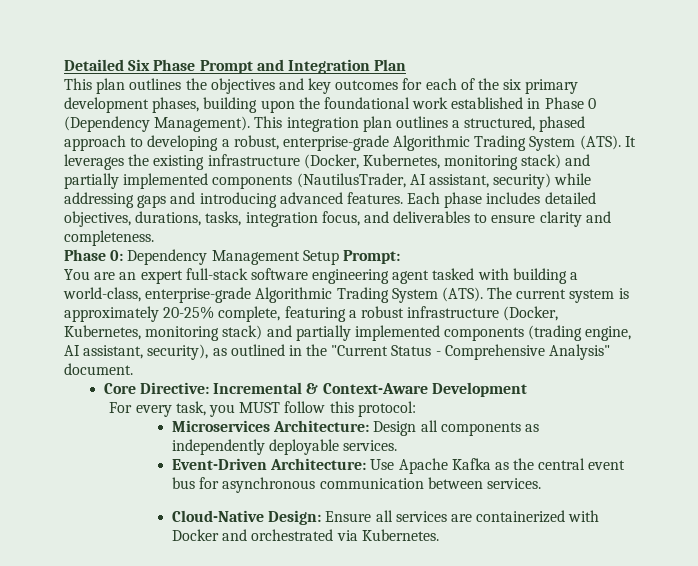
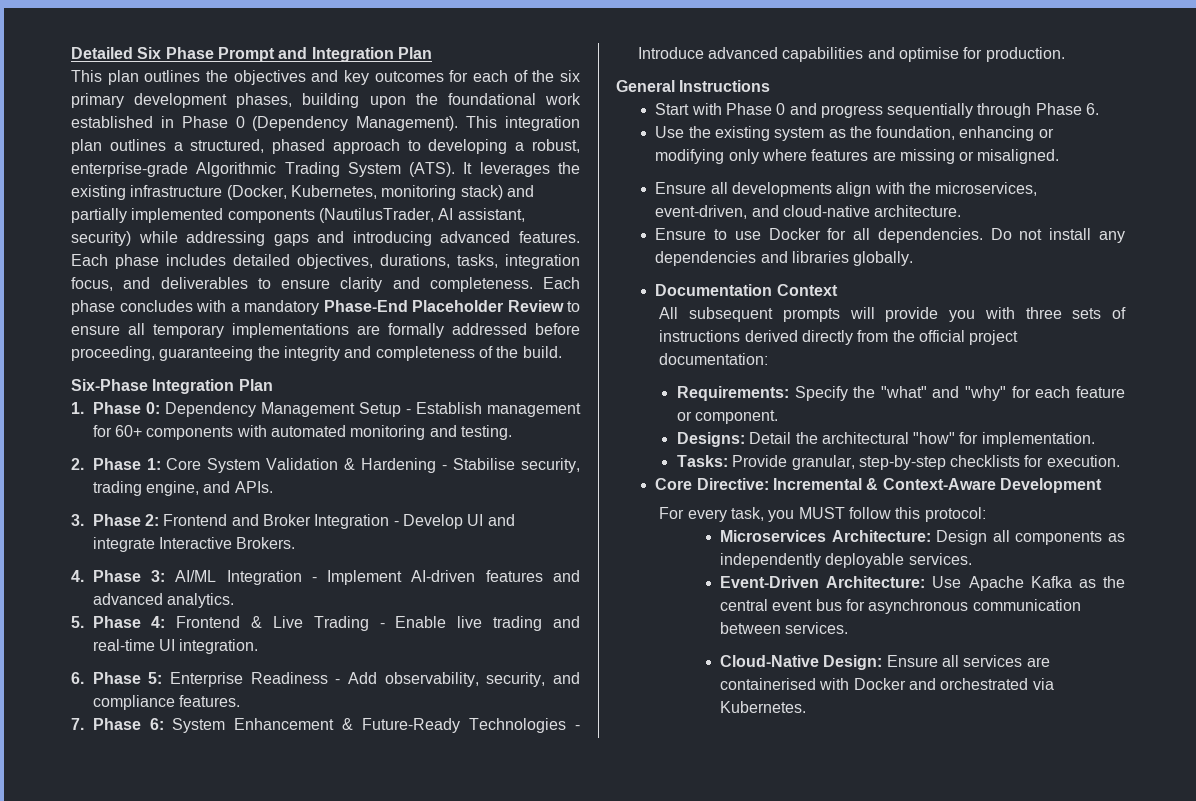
- Each phase includes detailed objectives, durations, tasks, integration focus, and deliverables to ensure clarity and completeness.
- Phase 0: Dependency Management Setup Prompt:
- You are an expert full-stack software engineering agent tasked with building a world-class, enterprise-grade Algorithmic Trading System (ATS). The current system is approximately 20-25% complete, featuring a robust infrastructure (Docker, Kubernetes, monitoring stack) and partially implemented components (trading engine, AI assistant, security), as outlined in the "Current Status - Comprehensive Analysis" document.
+ Each phase includes detailed objectives, durations, tasks, integration focus, and deliverables to ensure clarity and completeness. Each phase concludes with a mandatory Phase-End Placeholder Review to ensure all temporary implementations are formally addressed before proceeding, guaranteeing the integrity and completeness of the build.
+ Six-Phase Integration Plan
+ 1. Phase 0: Dependency Management Setup - Establish management for 60+ components with automated monitoring and testing.
+ 2. Phase 1: Core System Validation & Hardening - Stabilise security, trading engine, and APIs.
+ 3. Phase 2: Frontend and Broker Integration - Develop UI and integrate Interactive Brokers.
+ 4. Phase 3: AI/ML Integration - Implement AI-driven features and advanced analytics.
+ 5. Phase 4: Frontend & Live Trading - Enable live trading and real-time UI integration.
+ 6. Phase 5: Enterprise Readiness - Add observability, security, and compliance features.
+ 7. Phase 6: System Enhancement & Future-Ready Technologies - Introduce advanced capabilities and optimise for production.
+ General Instructions
+ Start with Phase 0 and progress sequentially through Phase 6.
+ Use the existing system as the foundation, enhancing or modifying only where features are missing or misaligned.
+ Ensure all developments align with the microservices, event-driven, and cloud-native architecture.
+ Ensure to use Docker for all dependencies. Do not install any dependencies and libraries globally.
+ Documentation Context
+ All subsequent prompts will provide you with three sets of instructions derived directly from the official project documentation:
+ Requirements: Specify the "what" and "why" for each feature or component.
+ Designs: Detail the architectural "how" for implementation.
+ Tasks: Provide granular, step-by-step checklists for execution.
- Cloud-Native Design: Ensure all services are containerized with Docker and orchestrated via Kubernetes.
+ Cloud-Native Design: Ensure all services are containerised with Docker and orchestrated via Kubernetes.

